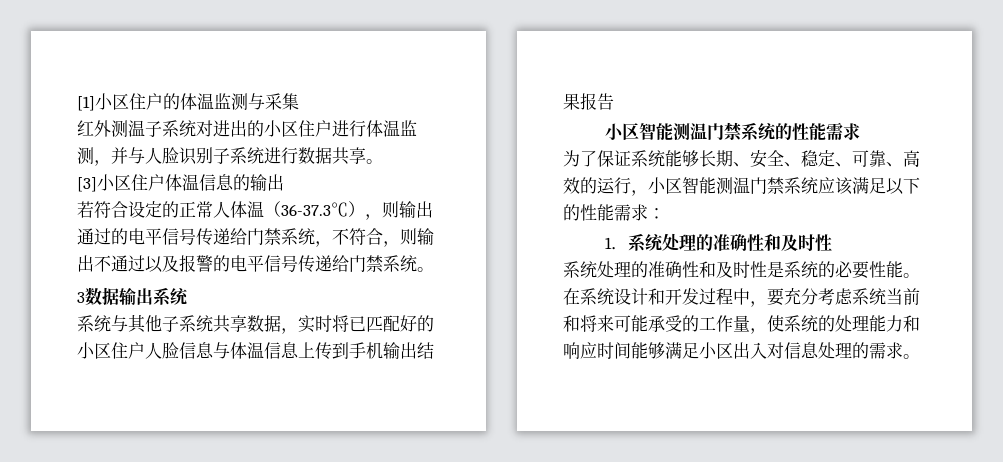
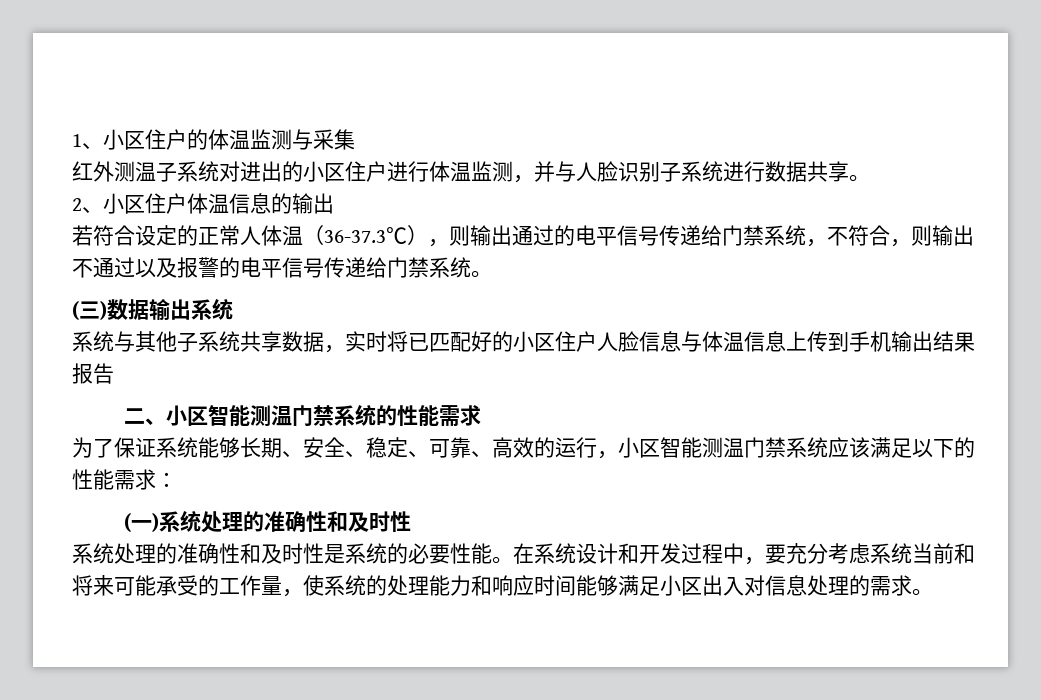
- [1]小区住户的体温监测与采集
+ 1、小区住户的体温监测与采集
- [3]小区住户体温信息的输出
+ 2、小区住户体温信息的输出
- 3数据输出系统
+ (三)数据输出系统
- 小区智能测温门禁系统的性能需求
+ 二、小区智能测温门禁系统的性能需求
- 1．系统处理的准确性和及时性
+ (一)系统处理的准确性和及时性

